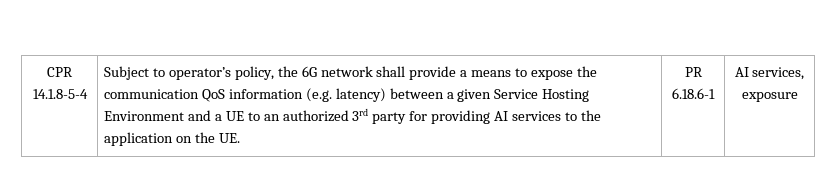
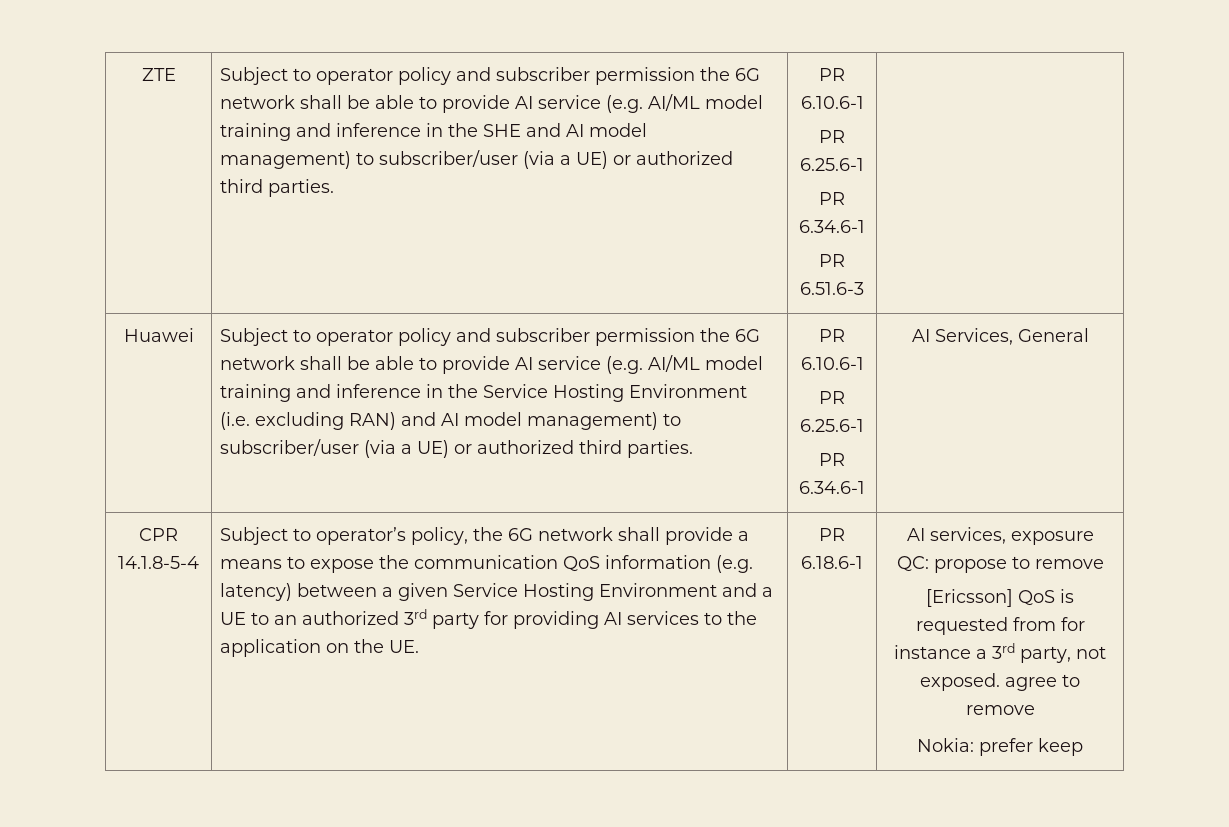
+ ZTE | Subject to operator policy and subscriber permission the 6G network shall be able to provide AI service (e.g. AI/ML model training and inference in the SHE and AI model management) to subscriber/user (via a UE) or authorized third parties. | PR 6.10.6-1
+ PR 6.25.6-1
+ PR 6.34.6-1
+ PR 6.51.6-3 |
+ Huawei | Subject to operator policy and subscriber permission the 6G network shall be able to provide AI service (e.g. AI/ML model training and inference in the Service Hosting Environment (i.e. excluding RAN) and AI model management) to subscriber/user (via a UE) or authorized third parties. | PR 6.10.6-1
+ PR 6.25.6-1
+ PR 6.34.6-1 | AI Services, General
+ QC: propose to remove
+ [Ericsson] QoS is requested from for instance a 3rd party, not exposed. agree to remove
+ Nokia: prefer keep

